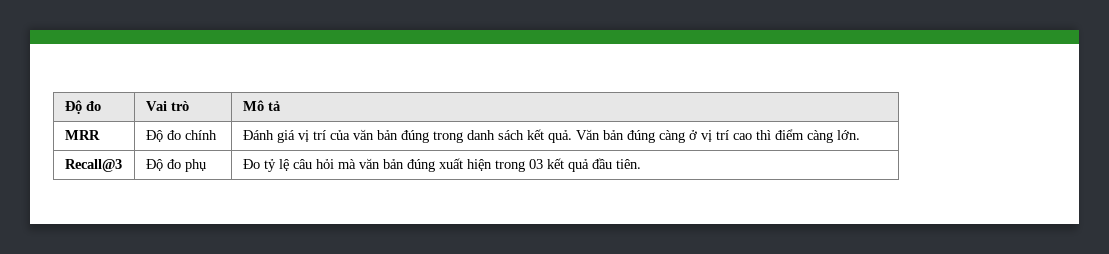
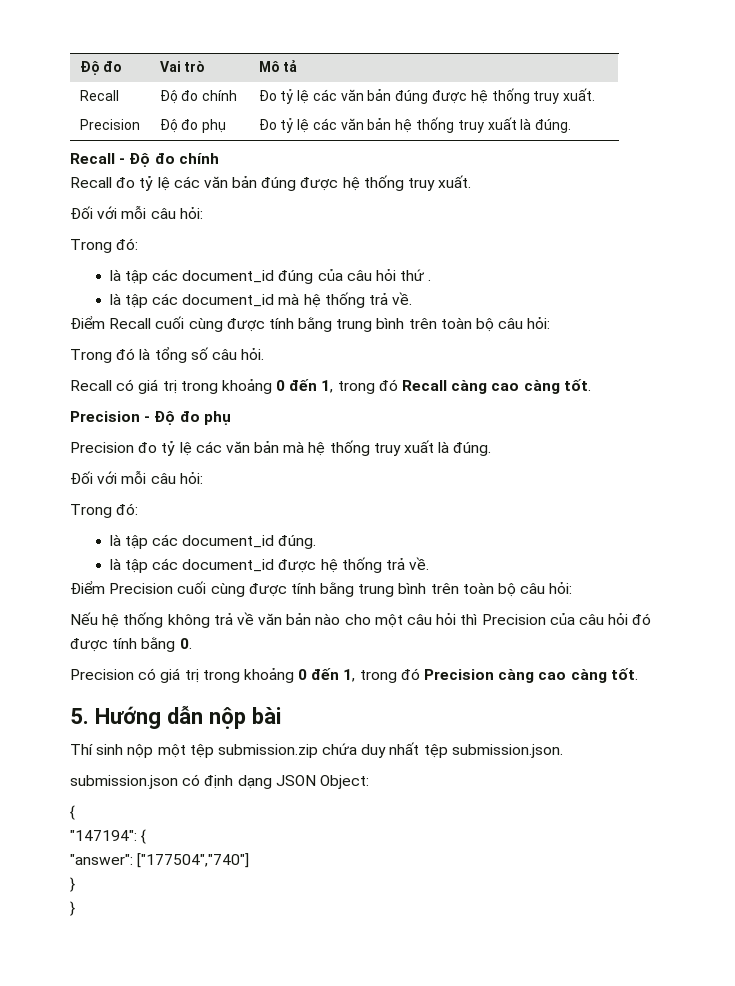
- MRR | Độ đo chính | Đánh giá vị trí của văn bản đúng trong danh sách kết quả. Văn bản đúng càng ở vị trí cao thì điểm càng lớn.
- Recall@3 | Độ đo phụ | Đo tỷ lệ câu hỏi mà văn bản đúng xuất hiện trong 03 kết quả đầu tiên.
+ Recall | Độ đo chính | Đo tỷ lệ các văn bản đúng được hệ thống truy xuất.
+ Precision | Độ đo phụ | Đo tỷ lệ các văn bản hệ thống truy xuất là đúng.
+ Recall - Độ đo chính
+ Recall đo tỷ lệ các văn bản đúng được hệ thống truy xuất.
+ Đối với mỗi câu hỏi:
+ Trong đó:
+ là tập các document_id đúng của câu hỏi thứ .
+ là tập các document_id mà hệ thống trả về.
+ Điểm Recall cuối cùng được tính bằng trung bình trên toàn bộ câu hỏi:
+ Trong đó là tổng số câu hỏi.
+ Recall có giá trị trong khoảng 0 đến 1, trong đó Recall càng cao càng tốt.
+ Precision - Độ đo phụ
+ Precision đo tỷ lệ các văn bản mà hệ thống truy xuất là đúng.
+ Đối với mỗi câu hỏi:
+ Trong đó:
+ là tập các document_id đúng.
+ là tập các document_id được hệ thống trả về.
+ Điểm Precision cuối cùng được tính bằng trung bình trên toàn bộ câu hỏi:
+ Nếu hệ thống không trả về văn bản nào cho một câu hỏi thì Precision của câu hỏi đó được tính bằng 0.
+ Precision có giá trị trong khoảng 0 đến 1, trong đó Precision càng cao càng tốt.
+ 5. Hướng dẫn nộp bài
+ Thí sinh nộp một tệp submission.zip chứa duy nhất tệp submission.json.
+ submission.json có định dạng JSON Object:
+ {
+ "147194": {
+ "answer": ["177504","740"]
+ }
+ }

